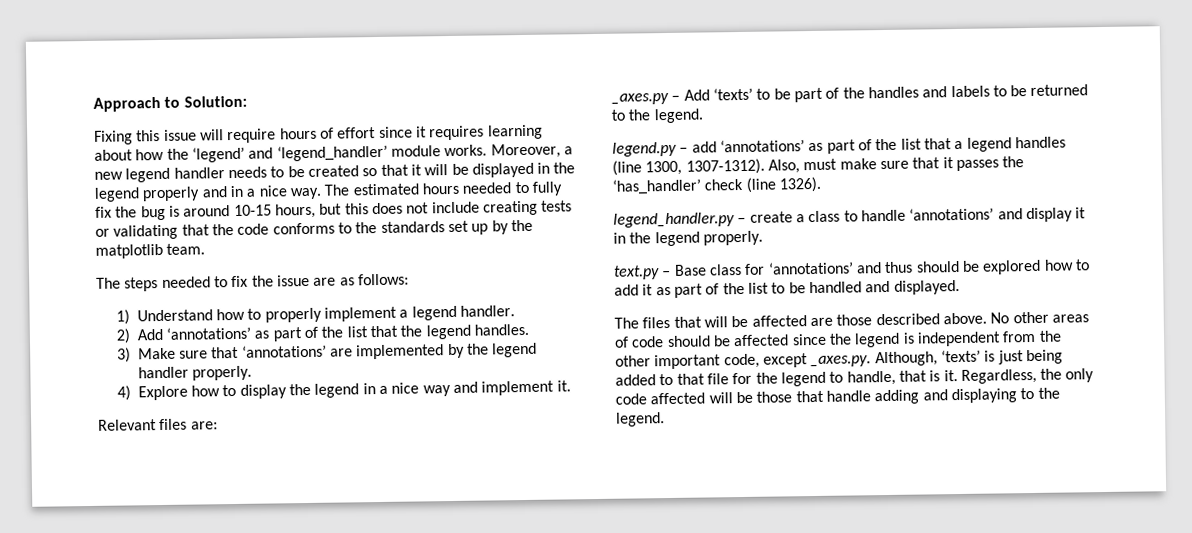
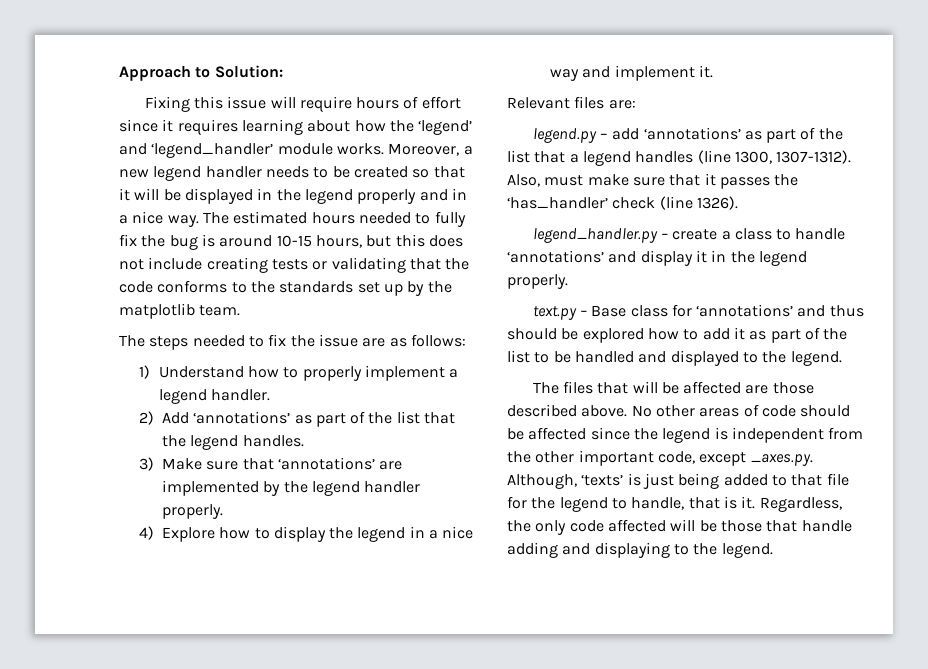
- _axes.py – Add ‘texts’ to be part of the handles and labels to be returned to the legend.
- text.py – Base class for ‘annotations’ and thus should be explored how to add it as part of the list to be handled and displayed.
+ text.py – Base class for ‘annotations’ and thus should be explored how to add it as part of the list to be handled and displayed to the legend.

